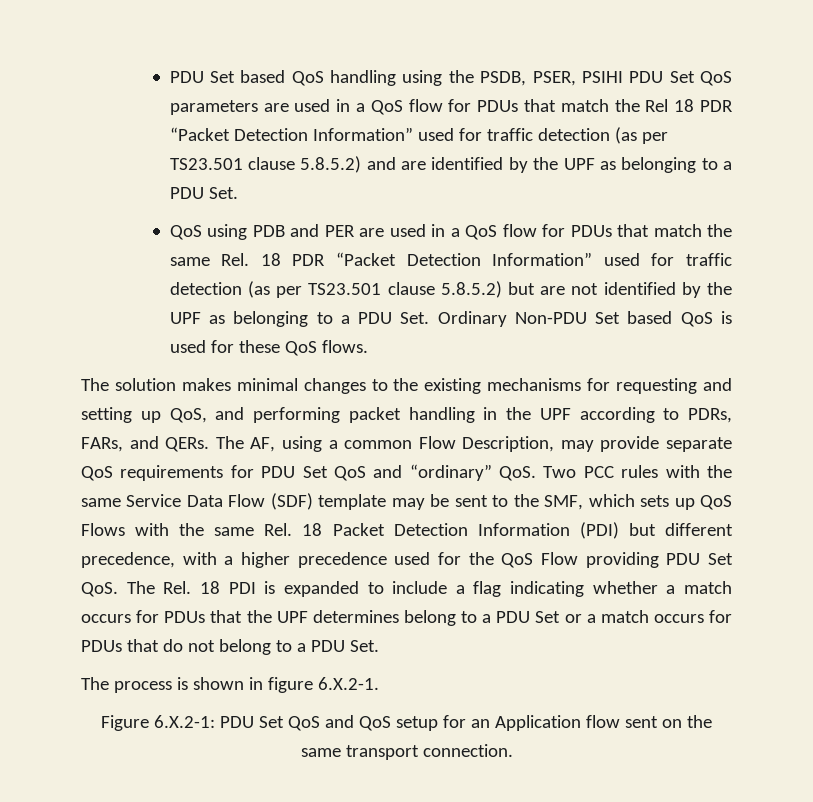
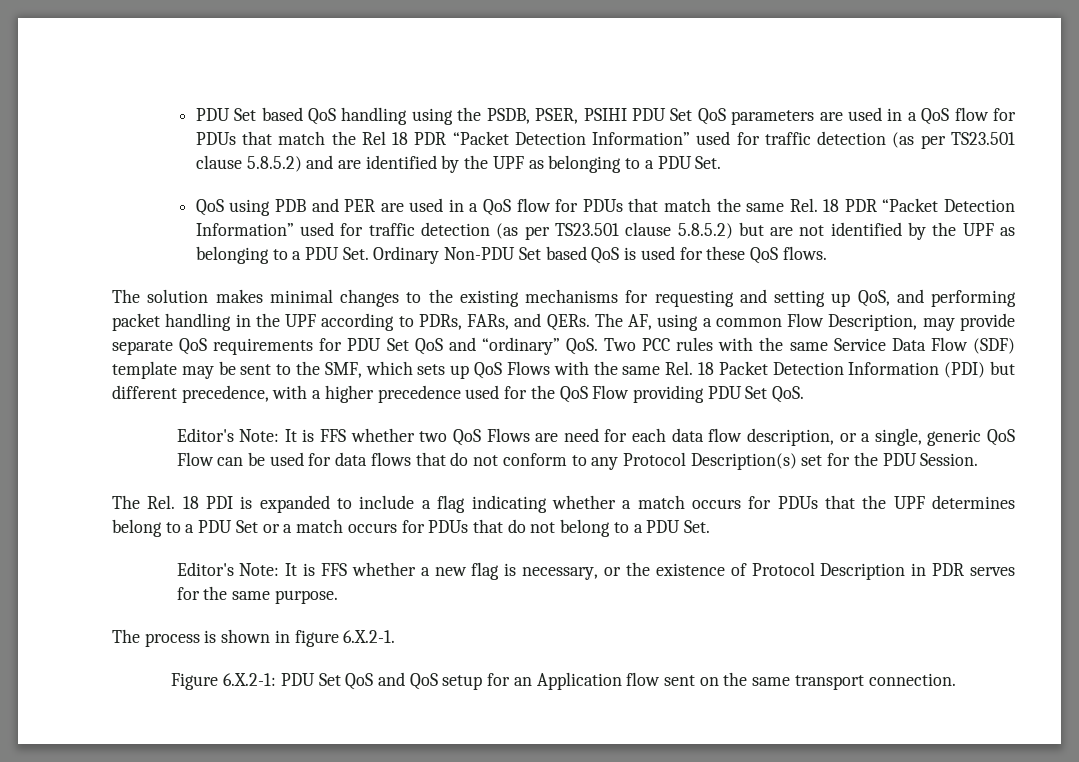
- The AF, using a common Flow Description, may provide separate QoS requirements for PDU Set QoS and “ordinary” QoS. Two PCC rules with the same Service Data Flow (SDF) template may be sent to the SMF, which sets up QoS Flows with the same Rel. 18 Packet Detection Information (PDI) but different precedence, with a higher precedence used for the QoS Flow providing PDU Set QoS. The Rel. 18 PDI is expanded to include a flag indicating whether a match occurs for PDUs that the UPF determines belong to a PDU Set or a match occurs for PDUs that do not belong to a PDU Set.
+ The AF, using a common Flow Description, may provide separate QoS requirements for PDU Set QoS and “ordinary” QoS. Two PCC rules with the same Service Data Flow (SDF) template may be sent to the SMF, which sets up QoS Flows with the same Rel. 18 Packet Detection Information (PDI) but different precedence, with a higher precedence used for the QoS Flow providing PDU Set QoS.
+ Editor's Note: It is FFS whether two QoS Flows are need for each data flow description, or a single, generic QoS Flow can be used for data flows that do not conform to any Protocol Description(s) set for the PDU Session.
+ The Rel. 18 PDI is expanded to include a flag indicating whether a match occurs for PDUs that the UPF determines belong to a PDU Set or a match occurs for PDUs that do not belong to a PDU Set.
+ Editor's Note: It is FFS whether a new flag is necessary, or the existence of Protocol Description in PDR serves for the same purpose.

